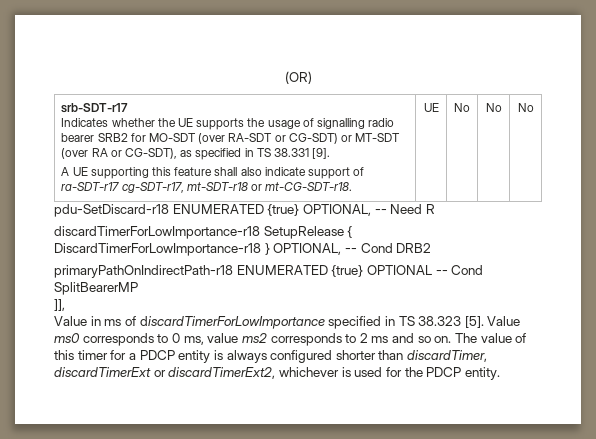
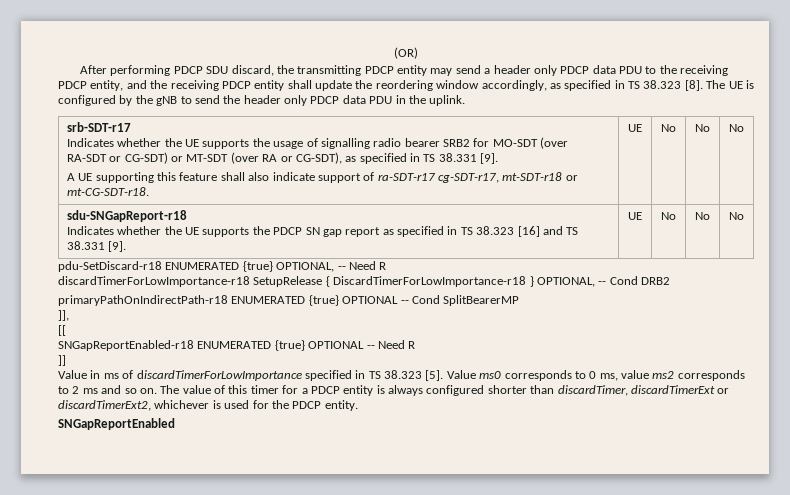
+ After performing PDCP SDU discard, the transmitting PDCP entity may send a header only PDCP data PDU to the receiving PDCP entity, and the receiving PDCP entity shall update the reordering window accordingly, as specified in TS 38.323 [8]. The UE is configured by the gNB to send the header only PDCP data PDU in the uplink.
+ sdu-SNGapReport-r18
+ Indicates whether the UE supports the PDCP SN gap report as specified in TS 38.323 [16] and TS 38.331 [9]. | UE | No | No | No
+ [[
+ SNGapReportEnabled-r18 ENUMERATED {true} OPTIONAL -- Need R
+ ]]
+ SNGapReportEnabled

